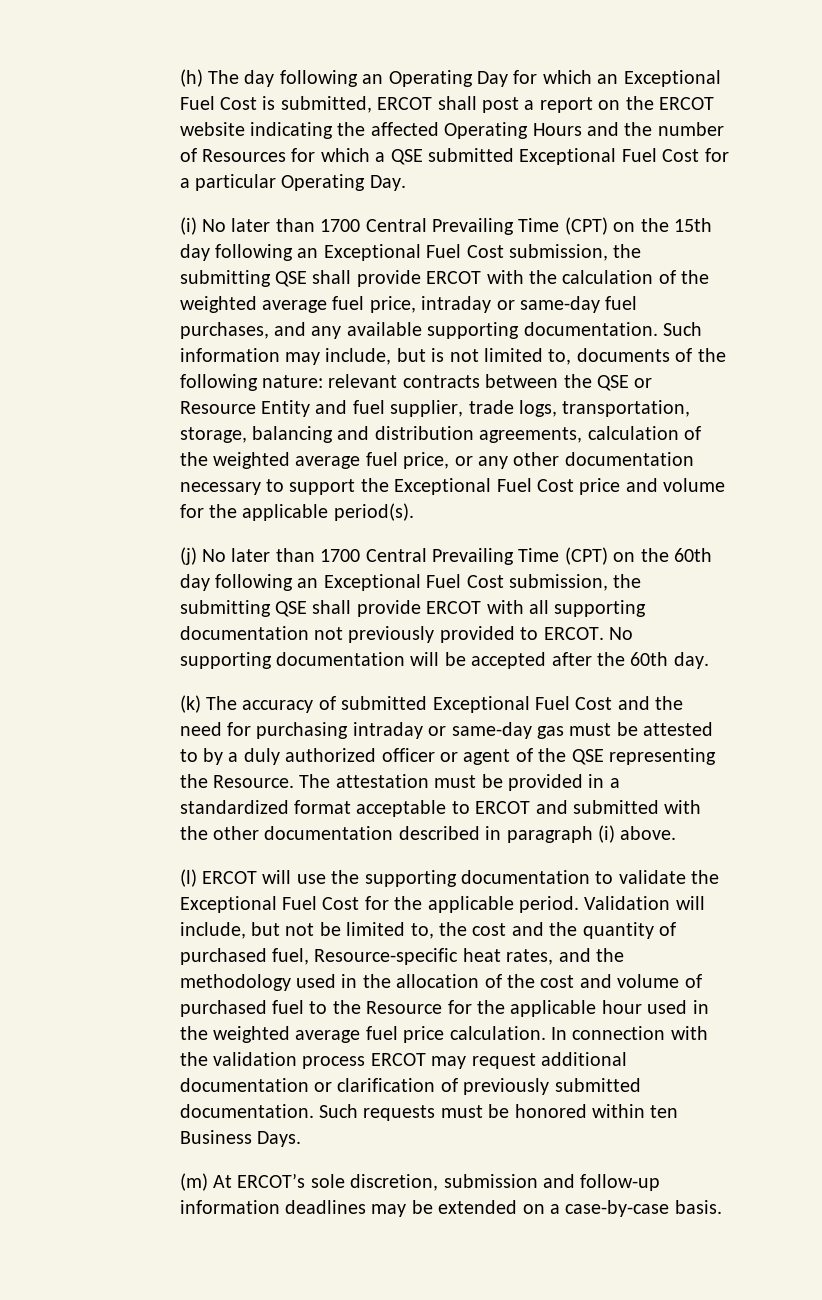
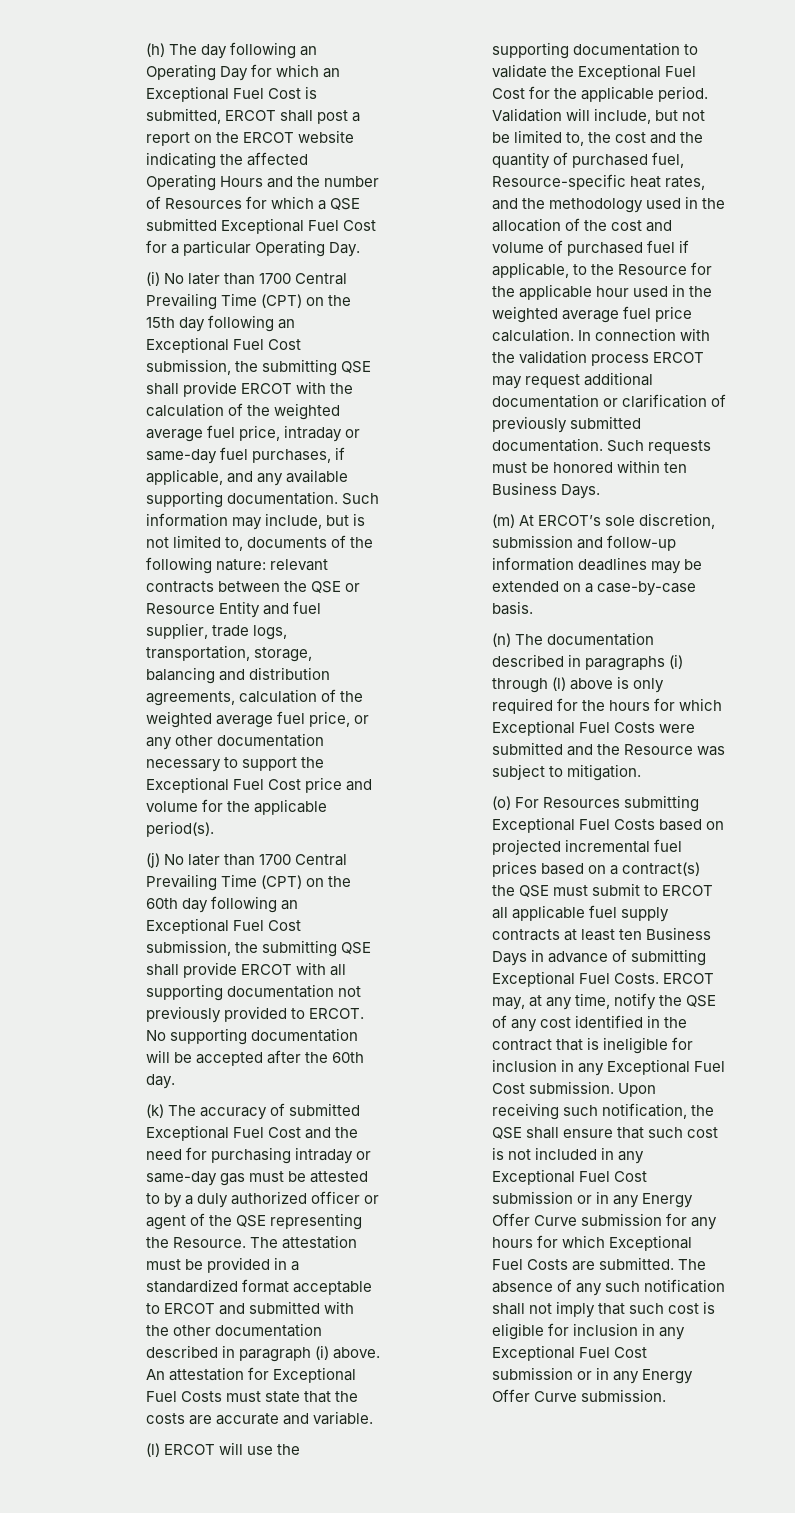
- (i) No later than 1700 Central Prevailing Time (CPT) on the 15th day following an Exceptional Fuel Cost submission, the submitting QSE shall provide ERCOT with the calculation of the weighted average fuel price, intraday or same-day fuel purchases, and any available supporting documentation.
+ (i) No later than 1700 Central Prevailing Time (CPT) on the 15th day following an Exceptional Fuel Cost submission, the submitting QSE shall provide ERCOT with the calculation of the weighted average fuel price, intraday or same-day fuel purchases, if applicable, and any available supporting documentation.
+ An attestation for Exceptional Fuel Costs must state that the costs are accurate and variable.
- Validation will include, but not be limited to, the cost and the quantity of purchased fuel, Resource-specific heat rates, and the methodology used in the allocation of the cost and volume of purchased fuel to the Resource for the applicable hour used in the weighted average fuel price calculation.
+ Validation will include, but not be limited to, the cost and the quantity of purchased fuel, Resource-specific heat rates, and the methodology used in the allocation of the cost and volume of purchased fuel if applicable, to the Resource for the applicable hour used in the weighted average fuel price calculation.
+ (n) The documentation described in paragraphs (i) through (l) above is only required for the hours for which Exceptional Fuel Costs were submitted and the Resource was subject to mitigation.
+ (o) For Resources submitting Exceptional Fuel Costs based on projected incremental fuel prices based on a contract(s) the QSE must submit to ERCOT all applicable fuel supply contracts at least ten Business Days in advance of submitting Exceptional Fuel Costs. ERCOT may, at any time, notify the QSE of any cost identified in the contract that is ineligible for inclusion in any Exceptional Fuel Cost submission. Upon receiving such notification, the QSE shall ensure that such cost is not included in any Exceptional Fuel Cost submission or in any Energy Offer Curve submission for any hours for which Exceptional Fuel Costs are submitted. The absence of any such notification shall not imply that such cost is eligible for inclusion in any Exceptional Fuel Cost submission or in any Energy Offer Curve submission.

